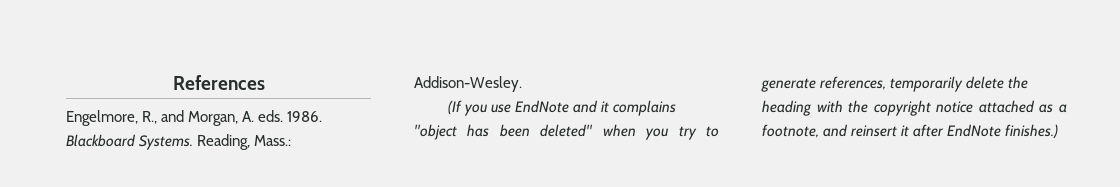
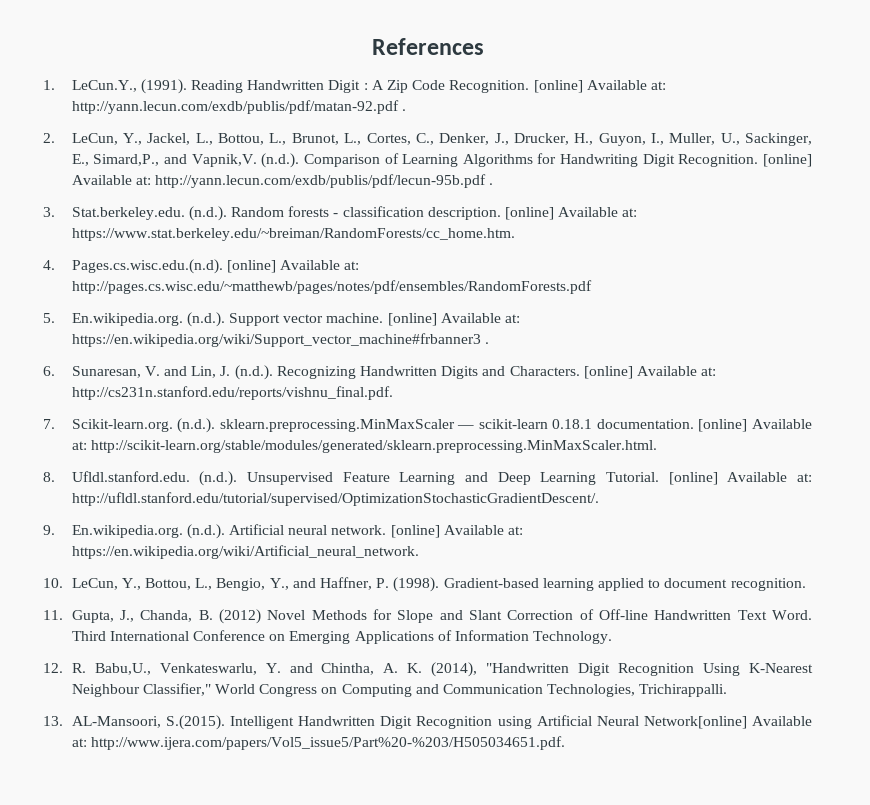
- Engelmore, R., and Morgan, A. eds. 1986. Blackboard Systems. Reading, Mass.: Addison-Wesley.
- (If you use EndNote and it complains "object has been deleted" when you try to generate references, temporarily delete the heading with the copyright notice attached as a footnote, and reinsert it after EndNote finishes.)
+ 1. LeCun.Y., (1991). Reading Handwritten Digit : A Zip Code Recognition. [online] Available at: http://yann.lecun.com/exdb/publis/pdf/matan-92.pdf .
+ 2. LeCun, Y., Jackel, L., Bottou, L., Brunot, L., Cortes, C., Denker, J., Drucker, H., Guyon, I., Muller, U., Sackinger, E., Simard,P., and Vapnik,V. (n.d.). Comparison of Learning Algorithms for Handwriting Digit Recognition. [online] Available at: http://yann.lecun.com/exdb/publis/pdf/lecun-95b.pdf .
+ 3. Stat.berkeley.edu. (n.d.). Random forests - classification description. [online] Available at: https://www.stat.berkeley.edu/~breiman/RandomForests/cc_home.htm.
+ 4. Pages.cs.wisc.edu.(n.d). [online] Available at: http://pages.cs.wisc.edu/~matthewb/pages/notes/pdf/ensembles/RandomForests.pdf
+ 5. En.wikipedia.org. (n.d.). Support vector machine. [online] Available at: https://en.wikipedia.org/wiki/Support_vector_machine#frbanner3 .
+ 6. Sunaresan, V. and Lin, J. (n.d.). Recognizing Handwritten Digits and Characters. [online] Available at: http://cs231n.stanford.edu/reports/vishnu_final.pdf.
+ 7. Scikit-learn.org. (n.d.). sklearn.preprocessing.MinMaxScaler — scikit-learn 0.18.1 documentation. [online] Available at: http://scikit-learn.org/stable/modules/generated/sklearn.preprocessing.MinMaxScaler.html.
+ 8. Ufldl.stanford.edu. (n.d.). Unsupervised Feature Learning and Deep Learning Tutorial. [online] Available at: http://ufldl.stanford.edu/tutorial/supervised/OptimizationStochasticGradientDescent/.
+ 9. En.wikipedia.org. (n.d.). Artificial neural network. [online] Available at: https://en.wikipedia.org/wiki/Artificial_neural_network.
+ 10. LeCun, Y., Bottou, L., Bengio, Y., and Haffner, P. (1998). Gradient-based learning applied to document recognition.
+ 11. Gupta, J., Chanda, B. (2012) Novel Methods for Slope and Slant Correction of Off-line Handwritten Text Word. Third International Conference on Emerging Applications of Information Technology.
+ 12. R. Babu,U., Venkateswarlu, Y. and Chintha, A. K. (2014), "Handwritten Digit Recognition Using K-Nearest Neighbour Classifier," World Congress on Computing and Communication Technologies, Trichirappalli.
+ 13. AL-Mansoori, S.(2015). Intelligent Handwritten Digit Recognition using Artificial Neural Network[online] Available at: http://www.ijera.com/papers/Vol5_issue5/Part%20-%203/H505034651.pdf.

